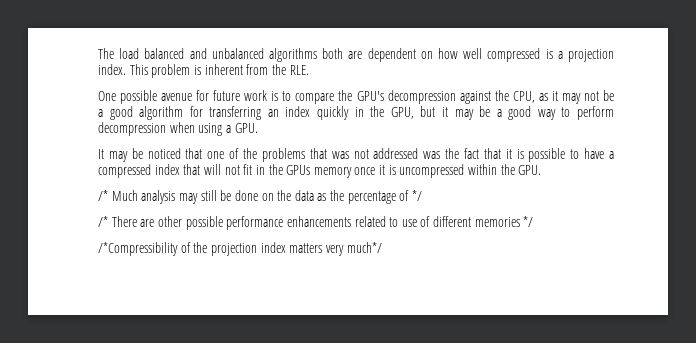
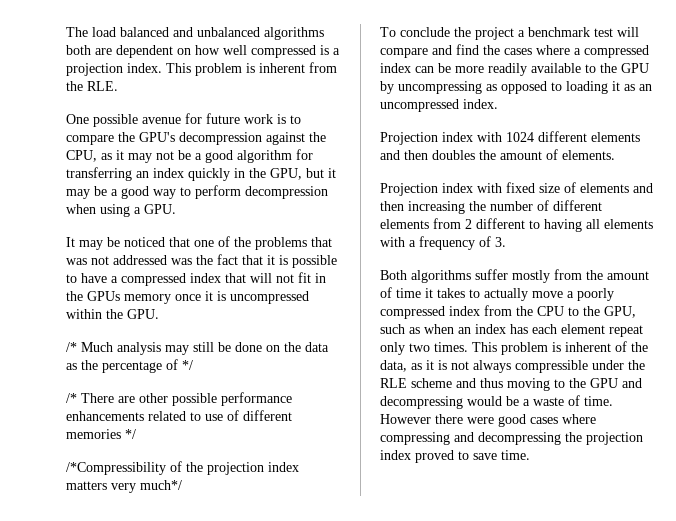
+ To conclude the project a benchmark test will compare and find the cases where a compressed index can be more readily available to the GPU by uncompressing as opposed to loading it as an uncompressed index.
+ Projection index with 1024 different elements and then doubles the amount of elements.
+ Projection index with fixed size of elements and then increasing the number of different elements from 2 different to having all elements with a frequency of 3.
+ Both algorithms suffer mostly from the amount of time it takes to actually move a poorly compressed index from the CPU to the GPU, such as when an index has each element repeat only two times. This problem is inherent of the data, as it is not always compressible under the RLE scheme and thus moving to the GPU and decompressing would be a waste of time. However there were good cases where compressing and decompressing the projection index proved to save time.

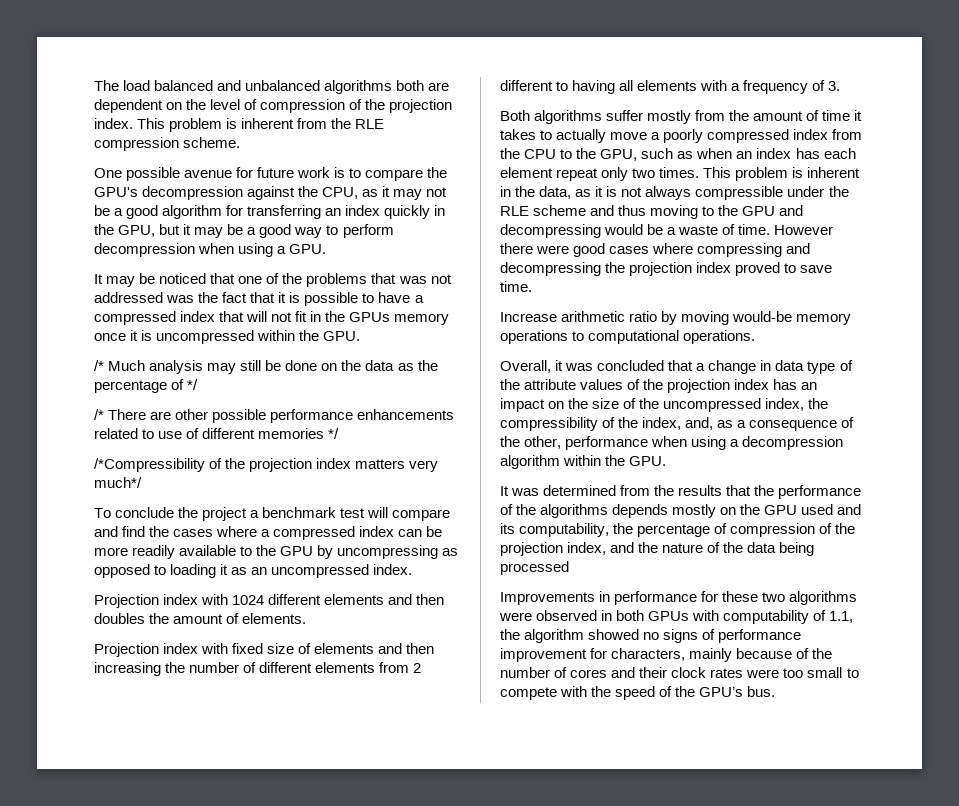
- The load balanced and unbalanced algorithms both are dependent on how well compressed is a projection index.
+ The load balanced and unbalanced algorithms both are dependent on the level of compression of the projection index.
- This problem is inherent from the RLE.
+ This problem is inherent from the RLE compression scheme.
- This problem is inherent of the data, as it is not always compressible under the RLE scheme and thus moving to the GPU and decompressing would be a waste of time.
+ This problem is inherent in the data, as it is not always compressible under the RLE scheme and thus moving to the GPU and decompressing would be a waste of time.
+ Increase arithmetic ratio by moving would-be memory operations to computational operations.
+ Overall, it was concluded that a change in data type of the attribute values of the projection index has an impact on the size of the uncompressed index, the compressibility of the index, and, as a consequence of the other, performance when using a decompression algorithm within the GPU.
+ It was determined from the results that the performance of the algorithms depends mostly on the GPU used and its computability, the percentage of compression of the projection index, and the nature of the data being processed
+ Improvements in performance for these two algorithms were observed in both GPUs with computability of 1.1, the algorithm showed no signs of performance improvement for characters, mainly because of the number of cores and their clock rates were too small to compete with the speed of the GPU’s bus.

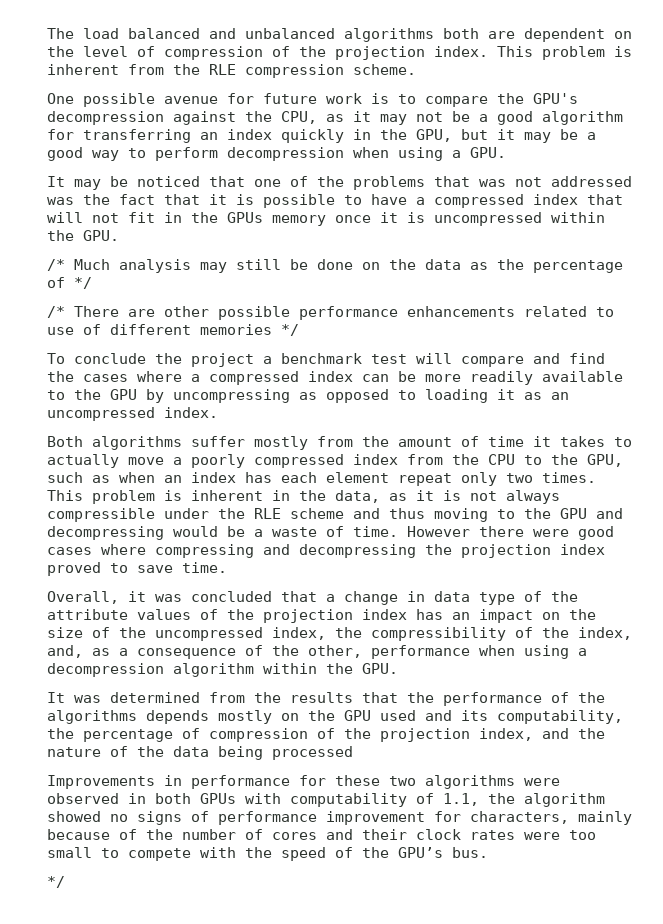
- /*Compressibility of the projection index matters very much*/
- Projection index with 1024 different elements and then doubles the amount of elements.
- Projection index with fixed size of elements and then increasing the number of different elements from 2 different to having all elements with a frequency of 3.
- Increase arithmetic ratio by moving would-be memory operations to computational operations.
  Improvements in performance for these two algorithms were observed in both GPUs with computability of 1.1, the algorithm showed no signs of performance improvement for characters, mainly because of the number of cores and their clock rates were too small to compete with the speed of the GPU’s bus.
+ */

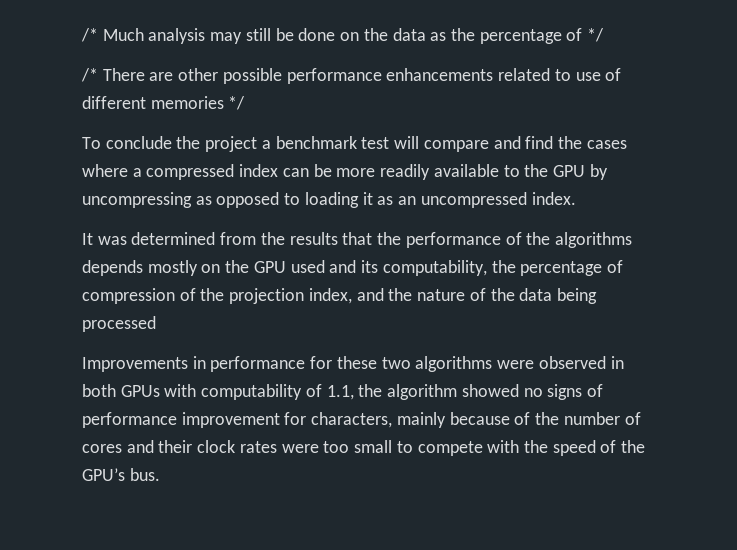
- The load balanced and unbalanced algorithms both are dependent on the level of compression of the projection index. This problem is inherent from the RLE compression scheme.
- One possible avenue for future work is to compare the GPU's decompression against the CPU, as it may not be a good algorithm for transferring an index quickly in the GPU, but it may be a good way to perform decompression when using a GPU.
- It may be noticed that one of the problems that was not addressed was the fact that it is possible to have a compressed index that will not fit in the GPUs memory once it is uncompressed within the GPU.
- Both algorithms suffer mostly from the amount of time it takes to actually move a poorly compressed index from the CPU to the GPU, such as when an index has each element repeat only two times. This problem is inherent in the data, as it is not always compressible under the RLE scheme and thus moving to the GPU and decompressing would be a waste of time. However there were good cases where compressing and decompressing the projection index proved to save time.
- Overall, it was concluded that a change in data type of the attribute values of the projection index has an impact on the size of the uncompressed index, the compressibility of the index, and, as a consequence of the other, performance when using a decompression algorithm within the GPU.
  Improvements in performance for these two algorithms were observed in both GPUs with computability of 1.1, the algorithm showed no signs of performance improvement for characters, mainly because of the number of cores and their clock rates were too small to compete with the speed of the GPU’s bus.
- */

